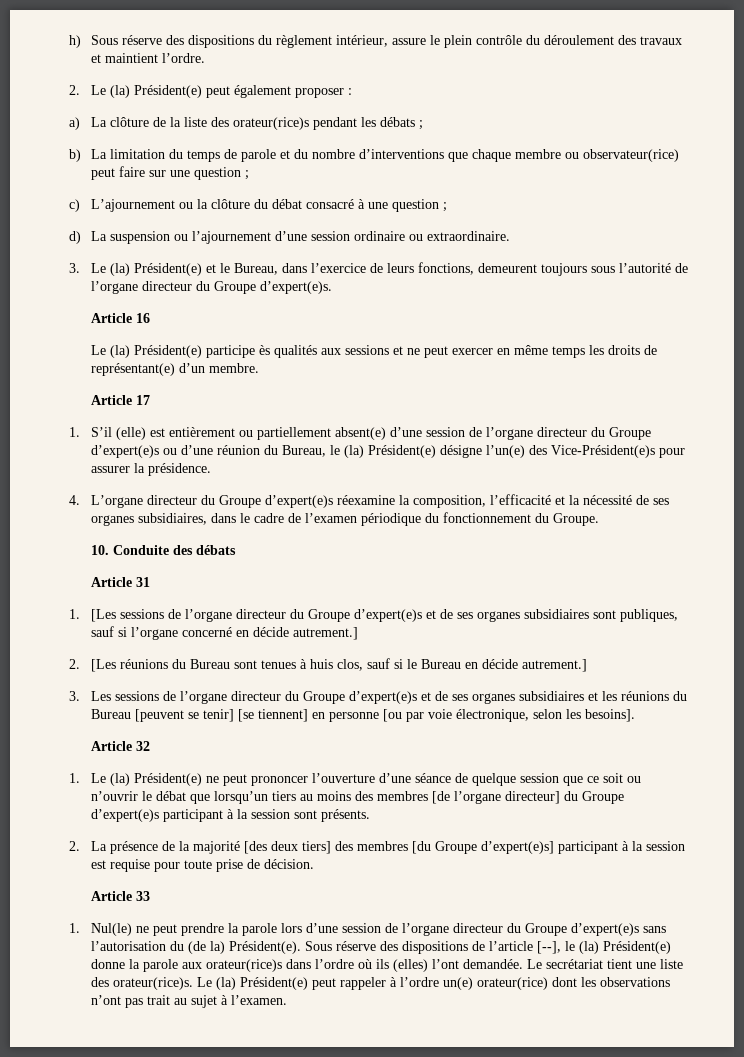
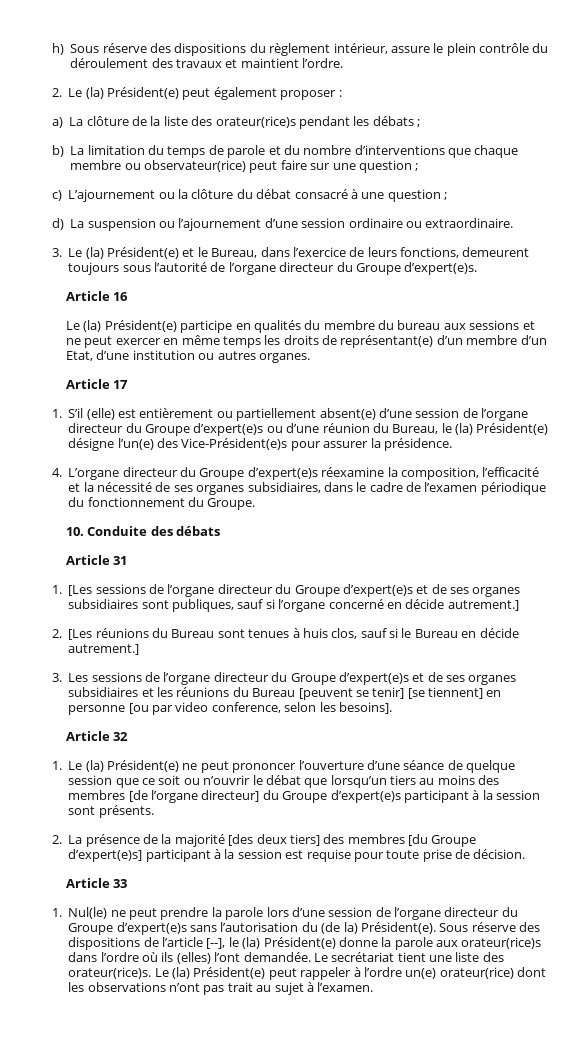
- Le (la) Président(e) participe ès qualités aux sessions et ne peut exercer en même temps les droits de représentant(e) d’un membre.
+ Le (la) Président(e) participe en qualités du membre du bureau aux sessions et ne peut exercer en même temps les droits de représentant(e) d’un membre d’un Etat, d’une institution ou autres organes.
- 3. Les sessions de l’organe directeur du Groupe d’expert(e)s et de ses organes subsidiaires et les réunions du Bureau [peuvent se tenir] [se tiennent] en personne [ou par voie électronique, selon les besoins].
+ 3. Les sessions de l’organe directeur du Groupe d’expert(e)s et de ses organes subsidiaires et les réunions du Bureau [peuvent se tenir] [se tiennent] en personne [ou par video conference, selon les besoins].

